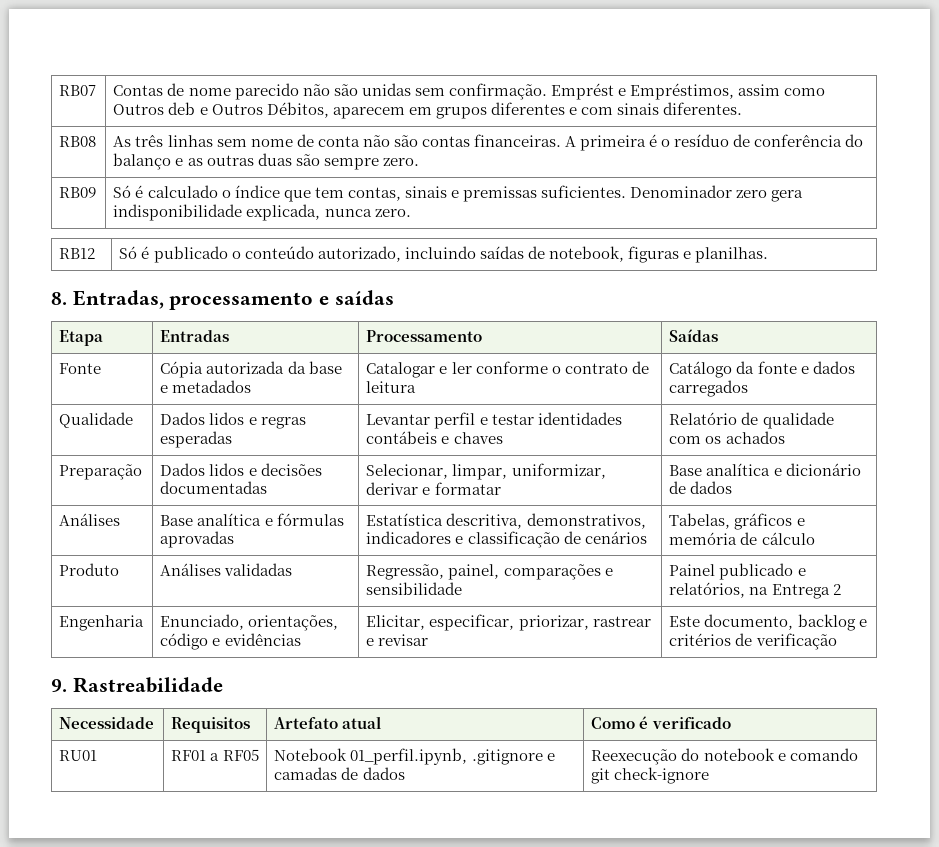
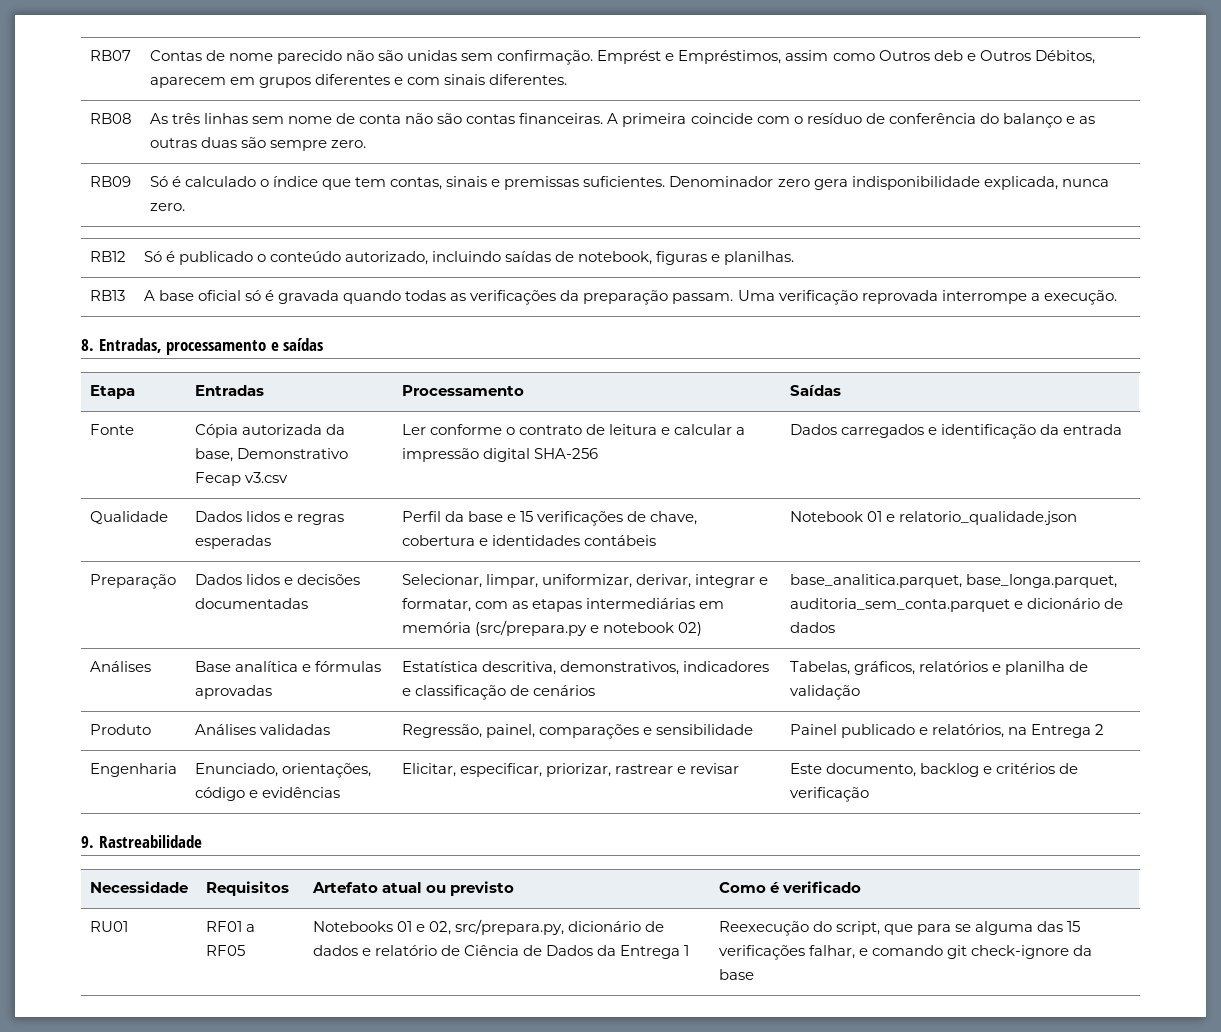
- RB08 | As três linhas sem nome de conta não são contas financeiras. A primeira é o resíduo de conferência do balanço e as outras duas são sempre zero.
+ RB08 | As três linhas sem nome de conta não são contas financeiras. A primeira coincide com o resíduo de conferência do balanço e as outras duas são sempre zero.
+ RB13 | A base oficial só é gravada quando todas as verificações da preparação passam. Uma verificação reprovada interrompe a execução.
- Fonte | Cópia autorizada da base e metadados | Catalogar e ler conforme o contrato de leitura | Catálogo da fonte e dados carregados
+ Fonte | Cópia autorizada da base, Demonstrativo Fecap v3.csv | Ler conforme o contrato de leitura e calcular a impressão digital SHA-256 | Dados carregados e identificação da entrada
- Qualidade | Dados lidos e regras esperadas | Levantar perfil e testar identidades contábeis e chaves | Relatório de qualidade com os achados
+ Qualidade | Dados lidos e regras esperadas | Perfil da base e 15 verificações de chave, cobertura e identidades contábeis | Notebook 01 e relatorio_qualidade.json
- Preparação | Dados lidos e decisões documentadas | Selecionar, limpar, uniformizar, derivar e formatar | Base analítica e dicionário de dados
+ Preparação | Dados lidos e decisões documentadas | Selecionar, limpar, uniformizar, derivar, integrar e formatar, com as etapas intermediárias em memória (src/prepara.py e notebook 02) | base_analitica.parquet, base_longa.parquet, auditoria_sem_conta.parquet e dicionário de dados
- Análises | Base analítica e fórmulas aprovadas | Estatística descritiva, demonstrativos, indicadores e classificação de cenários | Tabelas, gráficos e memória de cálculo
+ Análises | Base analítica e fórmulas aprovadas | Estatística descritiva, demonstrativos, indicadores e classificação de cenários | Tabelas, gráficos, relatórios e planilha de validação
- Necessidade | Requisitos | Artefato atual | Como é verificado
+ Necessidade | Requisitos | Artefato atual ou previsto | Como é verificado
- RU01 | RF01 a RF05 | Notebook 01_perfil.ipynb, .gitignore e camadas de dados | Reexecução do notebook e comando git check-ignore
+ RU01 | RF01 a RF05 | Notebooks 01 e 02, src/prepara.py, dicionário de dados e relatório de Ciência de Dados da Entrega 1 | Reexecução do script, que para se alguma das 15 verificações falhar, e comando git check-ignore da base

